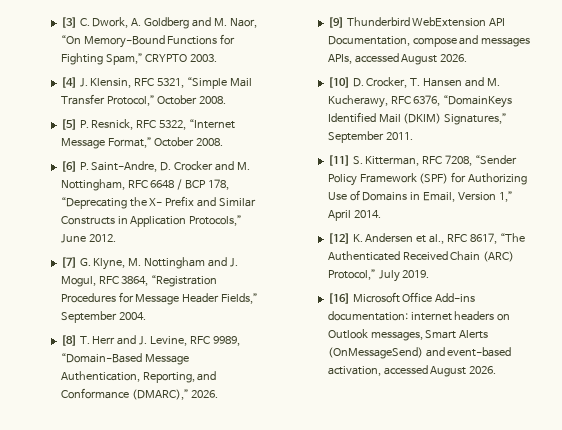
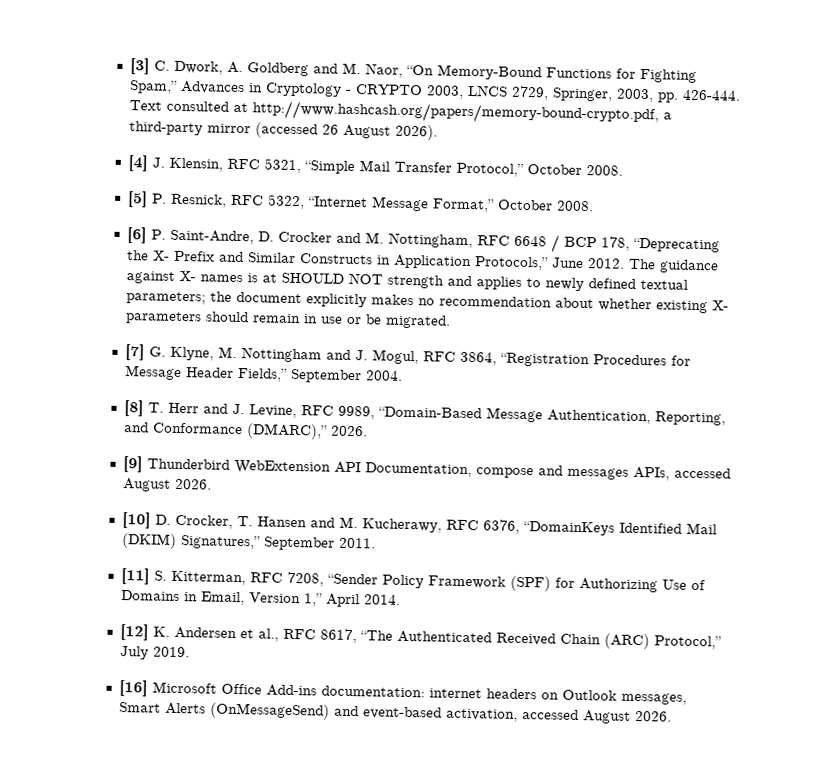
- [3] C. Dwork, A. Goldberg and M. Naor, “On Memory-Bound Functions for Fighting Spam,” CRYPTO 2003.
+ [3] C. Dwork, A. Goldberg and M. Naor, “On Memory-Bound Functions for Fighting Spam,” Advances in Cryptology - CRYPTO 2003, LNCS 2729, Springer, 2003, pp. 426-444. Text consulted at http://www.hashcash.org/papers/memory-bound-crypto.pdf, a third-party mirror (accessed 26 August 2026).
+ The guidance against X- names is at SHOULD NOT strength and applies to newly defined textual parameters; the document explicitly makes no recommendation about whether existing X- parameters should remain in use or be migrated.

